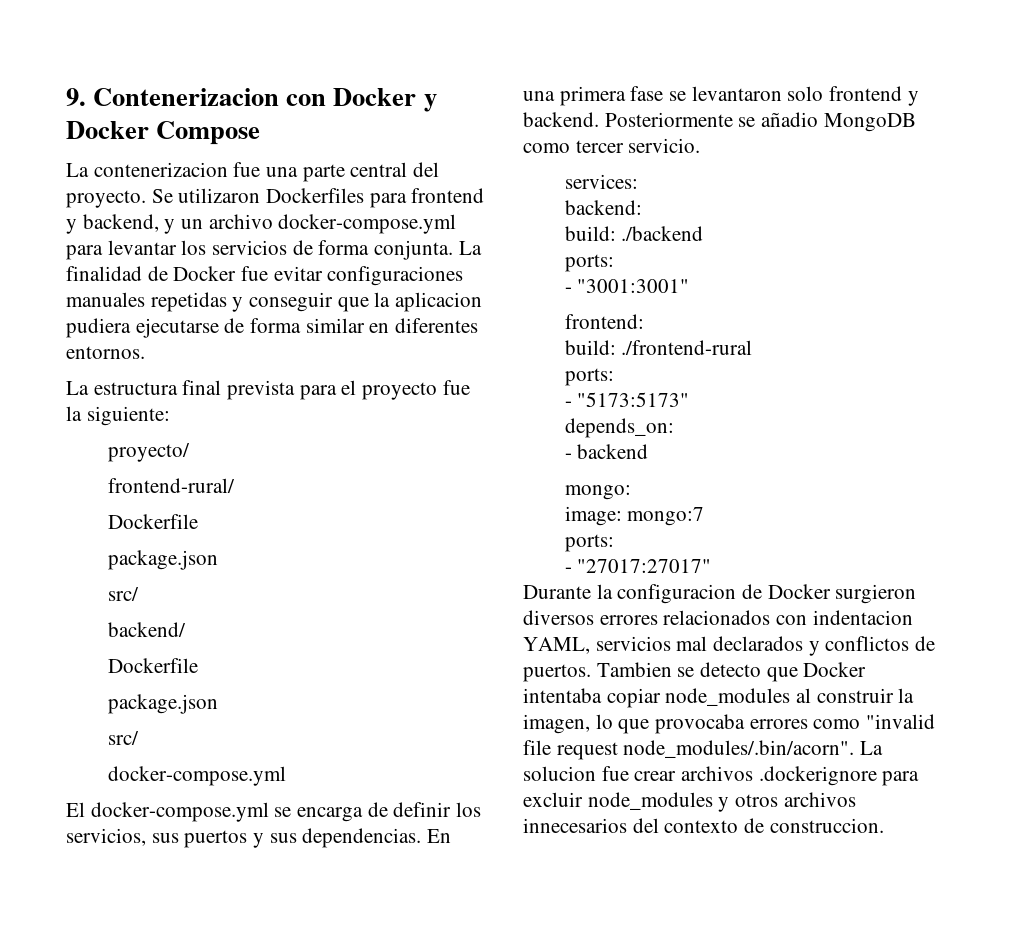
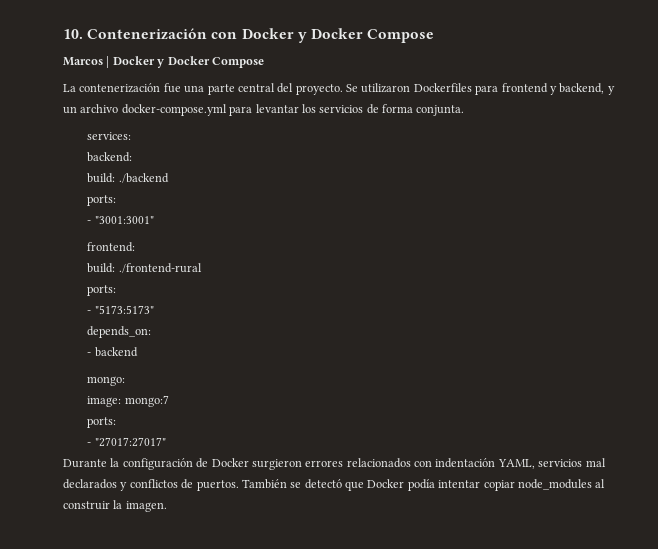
- 9. Contenerizacion con Docker y Docker Compose
+ 10. Contenerización con Docker y Docker Compose
- La contenerizacion fue una parte central del proyecto.
+ Marcos | Docker y Docker Compose
+ La contenerización fue una parte central del proyecto.
- La finalidad de Docker fue evitar configuraciones manuales repetidas y conseguir que la aplicacion pudiera ejecutarse de forma similar en diferentes entornos.
- La estructura final prevista para el proyecto fue la siguiente:
- proyecto/
- frontend-rural/
- Dockerfile
- package.json
- src/
- backend/
- Dockerfile
- package.json
- src/
- docker-compose.yml
- El docker-compose.yml se encarga de definir los servicios, sus puertos y sus dependencias. En una primera fase se levantaron solo frontend y backend. Posteriormente se añadio MongoDB como tercer servicio.
- Durante la configuracion de Docker surgieron diversos errores relacionados con indentacion YAML, servicios mal declarados y conflictos de puertos.
+ Durante la configuración de Docker surgieron errores relacionados con indentación YAML, servicios mal declarados y conflictos de puertos.
- Tambien se detecto que Docker intentaba copiar node_modules al construir la imagen, lo que provocaba errores como "invalid file request node_modules/.bin/acorn". La solucion fue crear archivos .dockerignore para excluir node_modules y otros archivos innecesarios del contexto de construccion.
+ También se detectó que Docker podía intentar copiar node_modules al construir la imagen.

